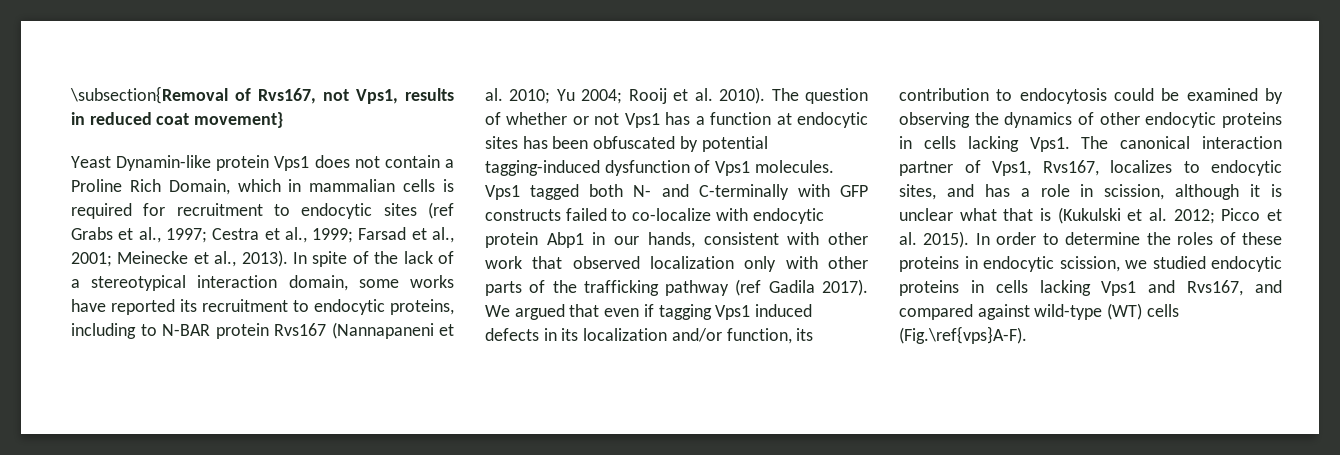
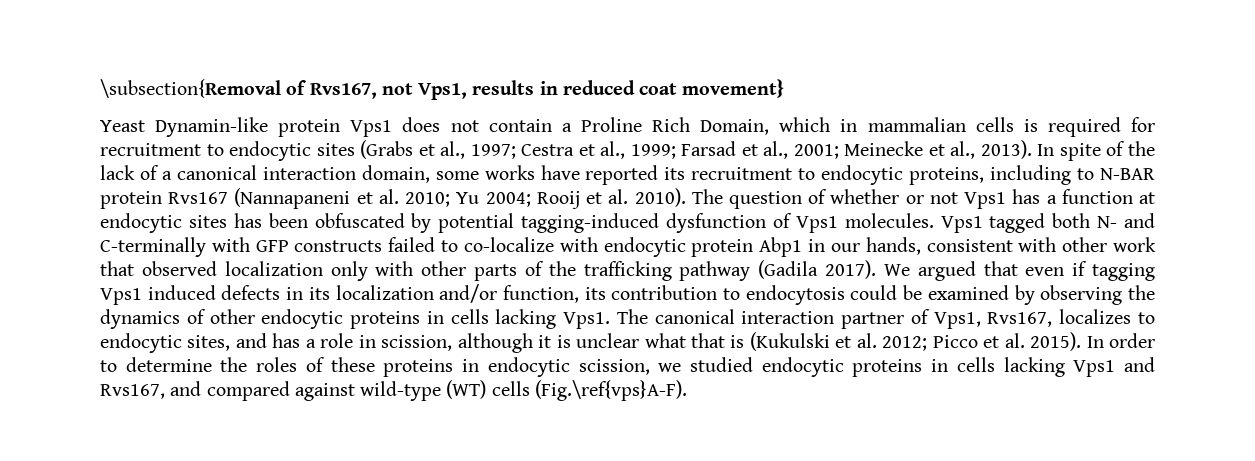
- Yeast Dynamin-like protein Vps1 does not contain a Proline Rich Domain, which in mammalian cells is required for recruitment to endocytic sites (ref Grabs et al., 1997; Cestra et al., 1999; Farsad et al., 2001; Meinecke et al., 2013).
+ Yeast Dynamin-like protein Vps1 does not contain a Proline Rich Domain, which in mammalian cells is required for recruitment to endocytic sites (Grabs et al., 1997; Cestra et al., 1999; Farsad et al., 2001; Meinecke et al., 2013).
- In spite of the lack of a stereotypical interaction domain, some works have reported its recruitment to endocytic proteins, including to N-BAR protein Rvs167 (Nannapaneni et al. 2010; Yu 2004; Rooij et al. 2010).
+ In spite of the lack of a canonical interaction domain, some works have reported its recruitment to endocytic proteins, including to N-BAR protein Rvs167 (Nannapaneni et al. 2010; Yu 2004; Rooij et al. 2010).
- Vps1 tagged both N- and C-terminally with GFP constructs failed to co-localize with endocytic protein Abp1 in our hands, consistent with other work that observed localization only with other parts of the trafficking pathway (ref Gadila 2017).
+ Vps1 tagged both N- and C-terminally with GFP constructs failed to co-localize with endocytic protein Abp1 in our hands, consistent with other work that observed localization only with other parts of the trafficking pathway (Gadila 2017).

